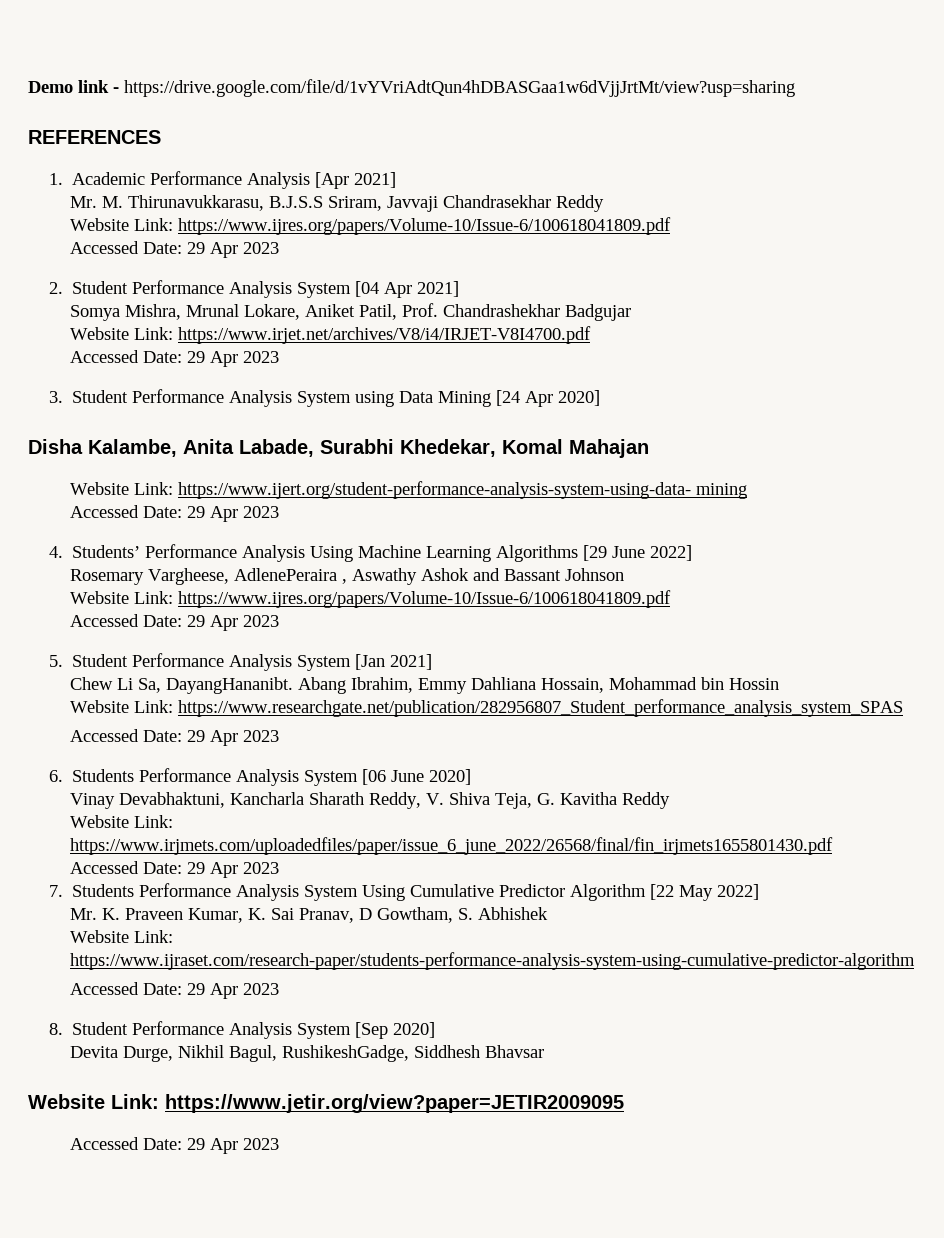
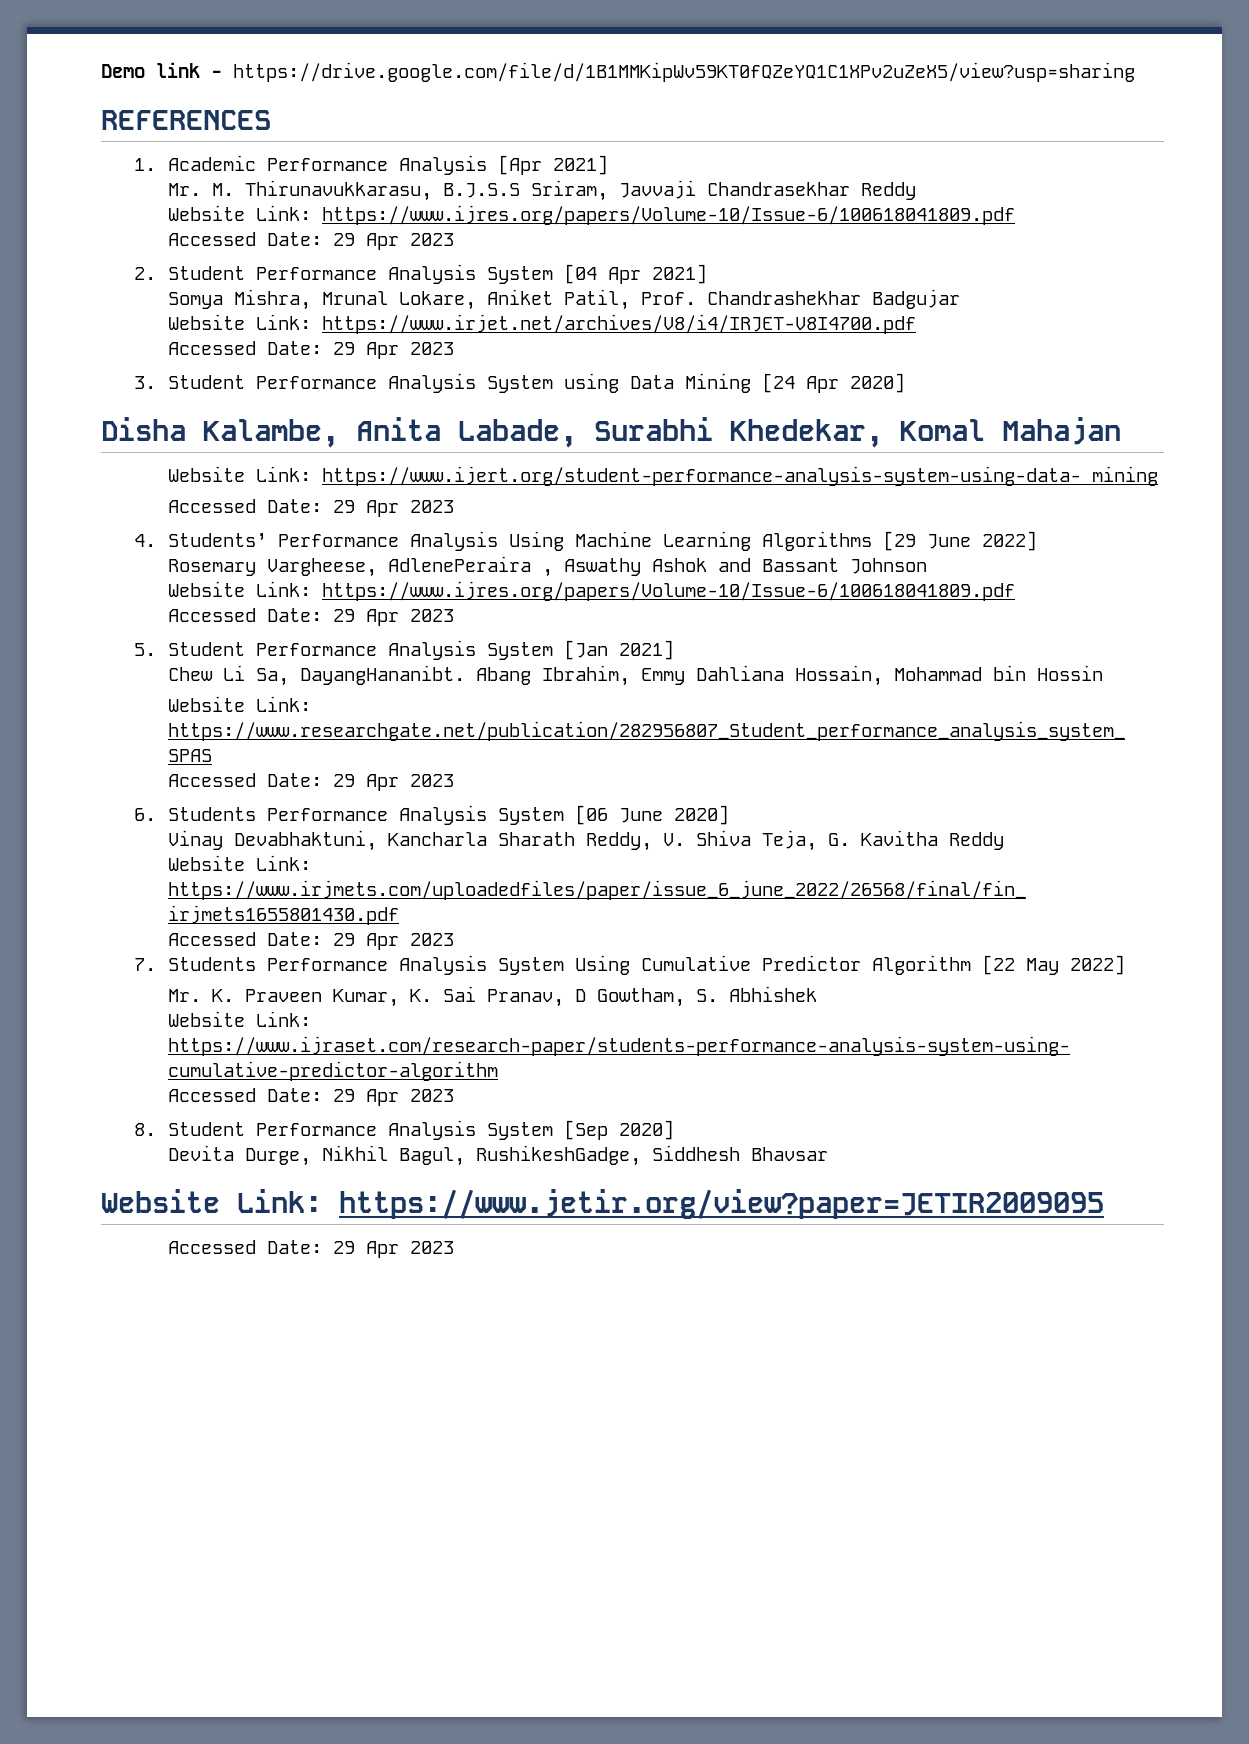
- Demo link - https://drive.google.com/file/d/1vYVriAdtQun4hDBASGaa1w6dVjjJrtMt/view?usp=sharing
+ Demo link - https://drive.google.com/file/d/1B1MMKipWv59KT0fQZeYQ1C1XPv2uZeX5/view?usp=sharing

